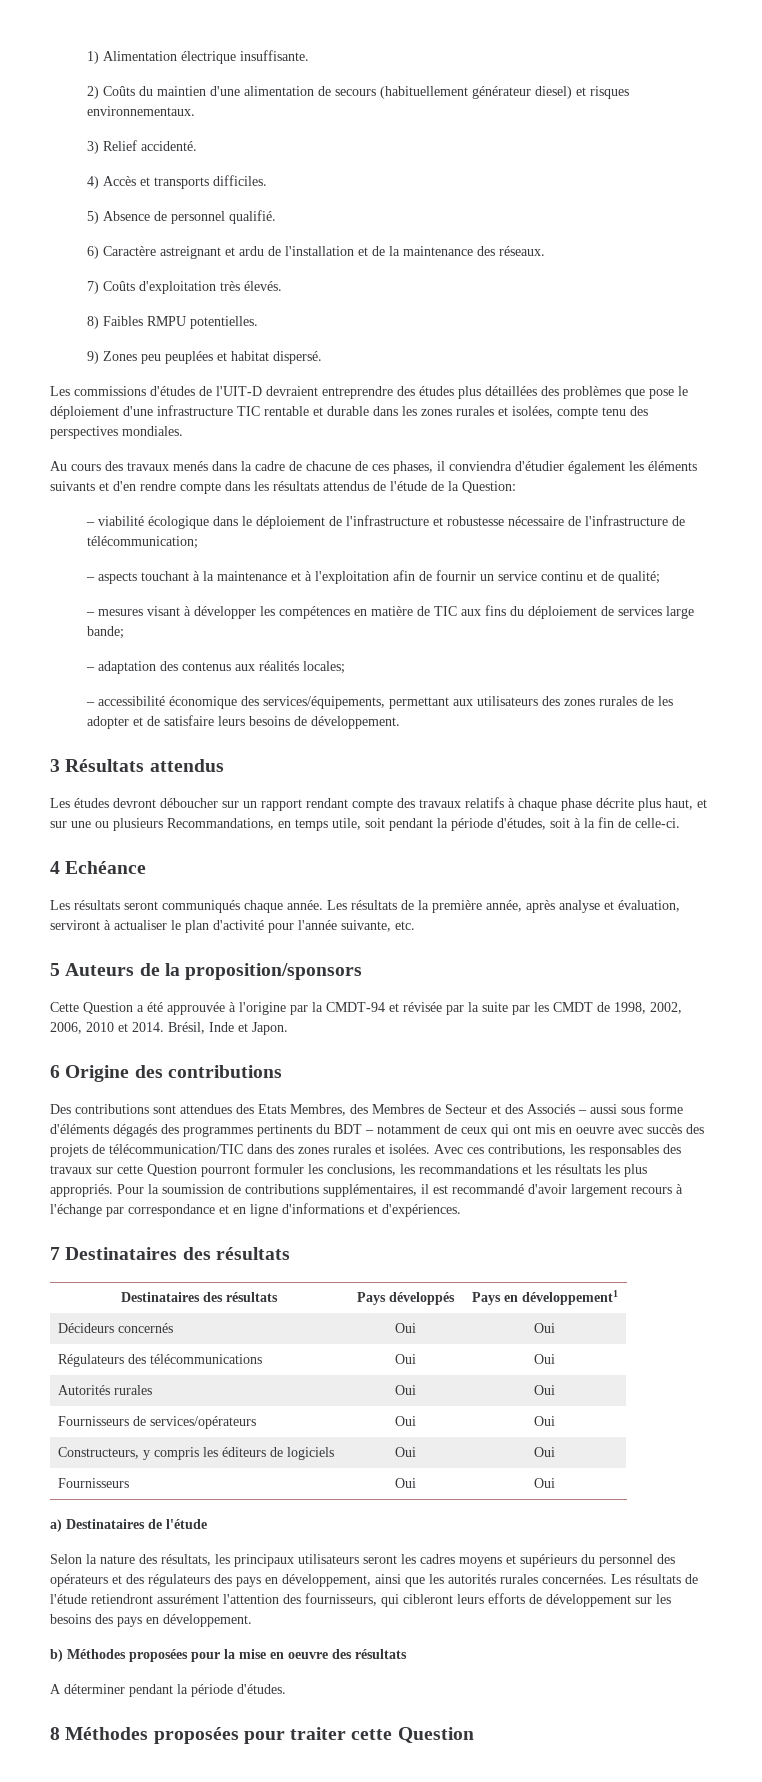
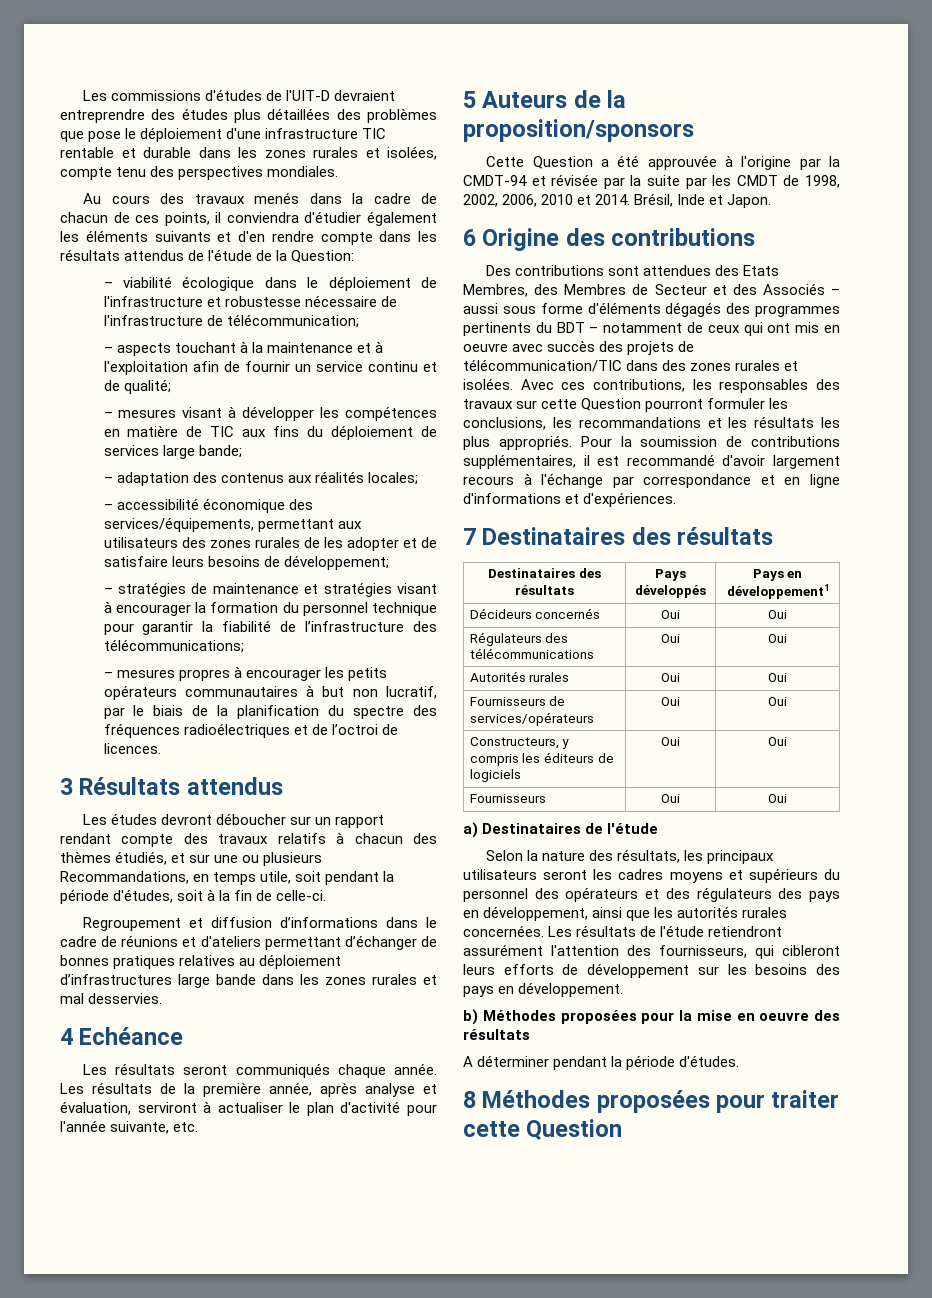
- 1) Alimentation électrique insuffisante.
- 2) Coûts du maintien d'une alimentation de secours (habituellement générateur diesel) et risques environnementaux.
- 3) Relief accidenté.
- 4) Accès et transports difficiles.
- 5) Absence de personnel qualifié.
- 6) Caractère astreignant et ardu de l'installation et de la maintenance des réseaux.
- 7) Coûts d'exploitation très élevés.
- 8) Faibles RMPU potentielles.
- 9) Zones peu peuplées et habitat dispersé.
- Au cours des travaux menés dans la cadre de chacune de ces phases, il conviendra d'étudier également les éléments suivants et d'en rendre compte dans les résultats attendus de l'étude de la Question:
+ Au cours des travaux menés dans la cadre de chacun de ces points, il conviendra d'étudier également les éléments suivants et d'en rendre compte dans les résultats attendus de l'étude de la Question:
- – accessibilité économique des services/équipements, permettant aux utilisateurs des zones rurales de les adopter et de satisfaire leurs besoins de développement.
+ – accessibilité économique des services/équipements, permettant aux utilisateurs des zones rurales de les adopter et de satisfaire leurs besoins de développement;
+ – stratégies de maintenance et stratégies visant à encourager la formation du personnel technique pour garantir la fiabilité de l’infrastructure des télécommunications;
+ – mesures propres à encourager les petits opérateurs communautaires à but non lucratif, par le biais de la planification du spectre des fréquences radioélectriques et de l’octroi de licences.
- Les études devront déboucher sur un rapport rendant compte des travaux relatifs à chaque phase décrite plus haut, et sur une ou plusieurs Recommandations, en temps utile, soit pendant la période d'études, soit à la fin de celle-ci.
+ Les études devront déboucher sur un rapport rendant compte des travaux relatifs à chacun des thèmes étudiés, et sur une ou plusieurs Recommandations, en temps utile, soit pendant la période d'études, soit à la fin de celle-ci.
+ Regroupement et diffusion d’informations dans le cadre de réunions et d'ateliers permettant d’échanger de bonnes pratiques relatives au déploiement d’infrastructures large bande dans les zones rurales et mal desservies.

